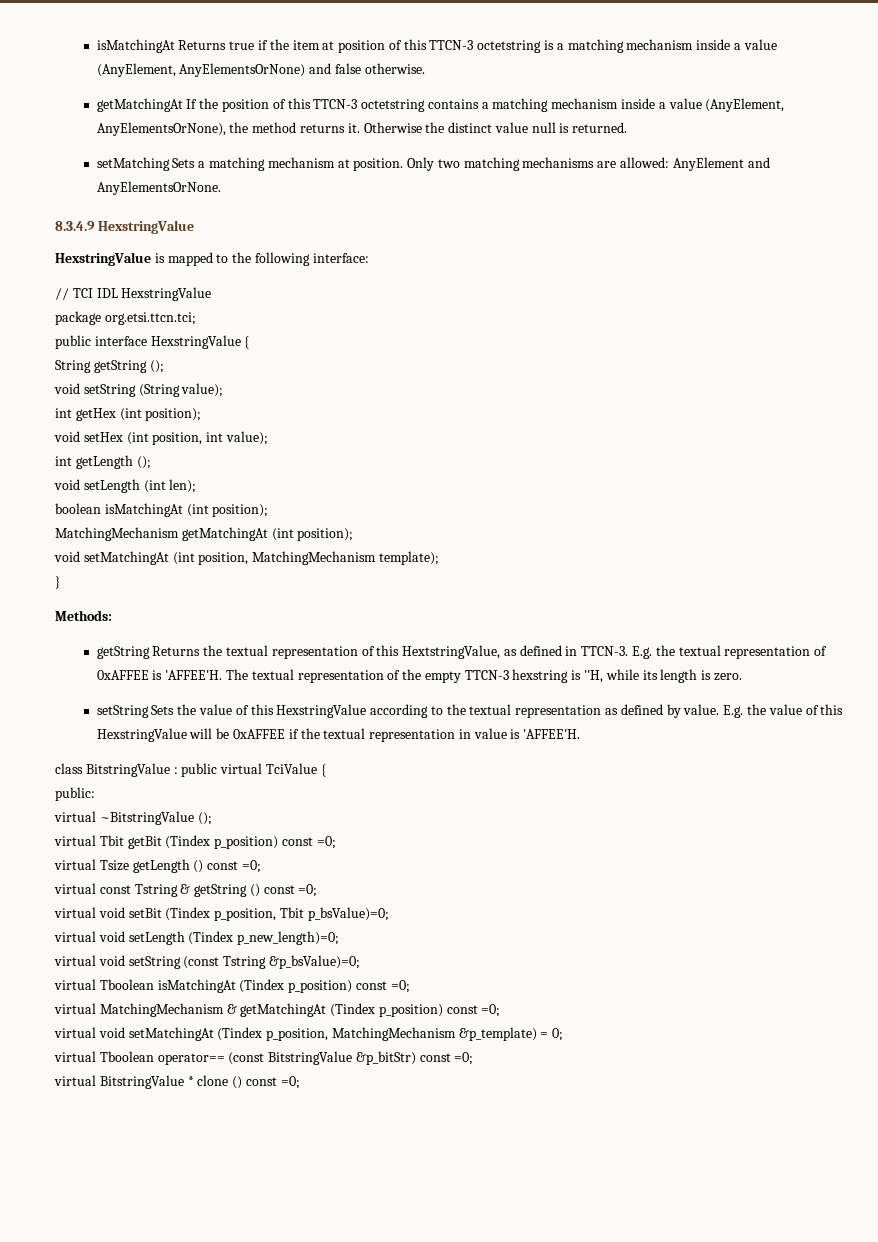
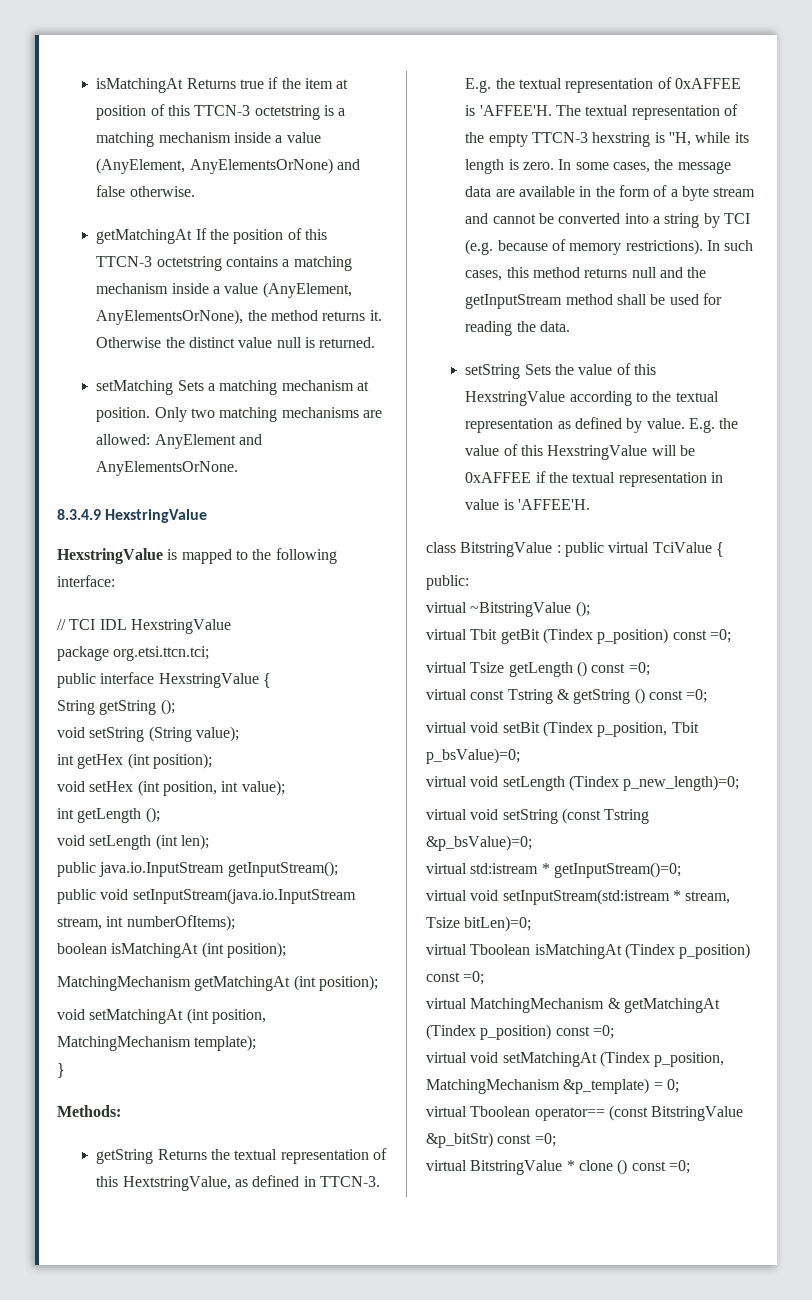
+ public java.io.InputStream getInputStream();
+ public void setInputStream(java.io.InputStream stream, int numberOfItems);
+ In some cases, the message data are available in the form of a byte stream and cannot be converted into a string by TCI (e.g. because of memory restrictions). In such cases, this method returns null and the getInputStream method shall be used for reading the data.
+ virtual std:istream * getInputStream()=0;
+ virtual void setInputStream(std:istream * stream, Tsize bitLen)=0;

